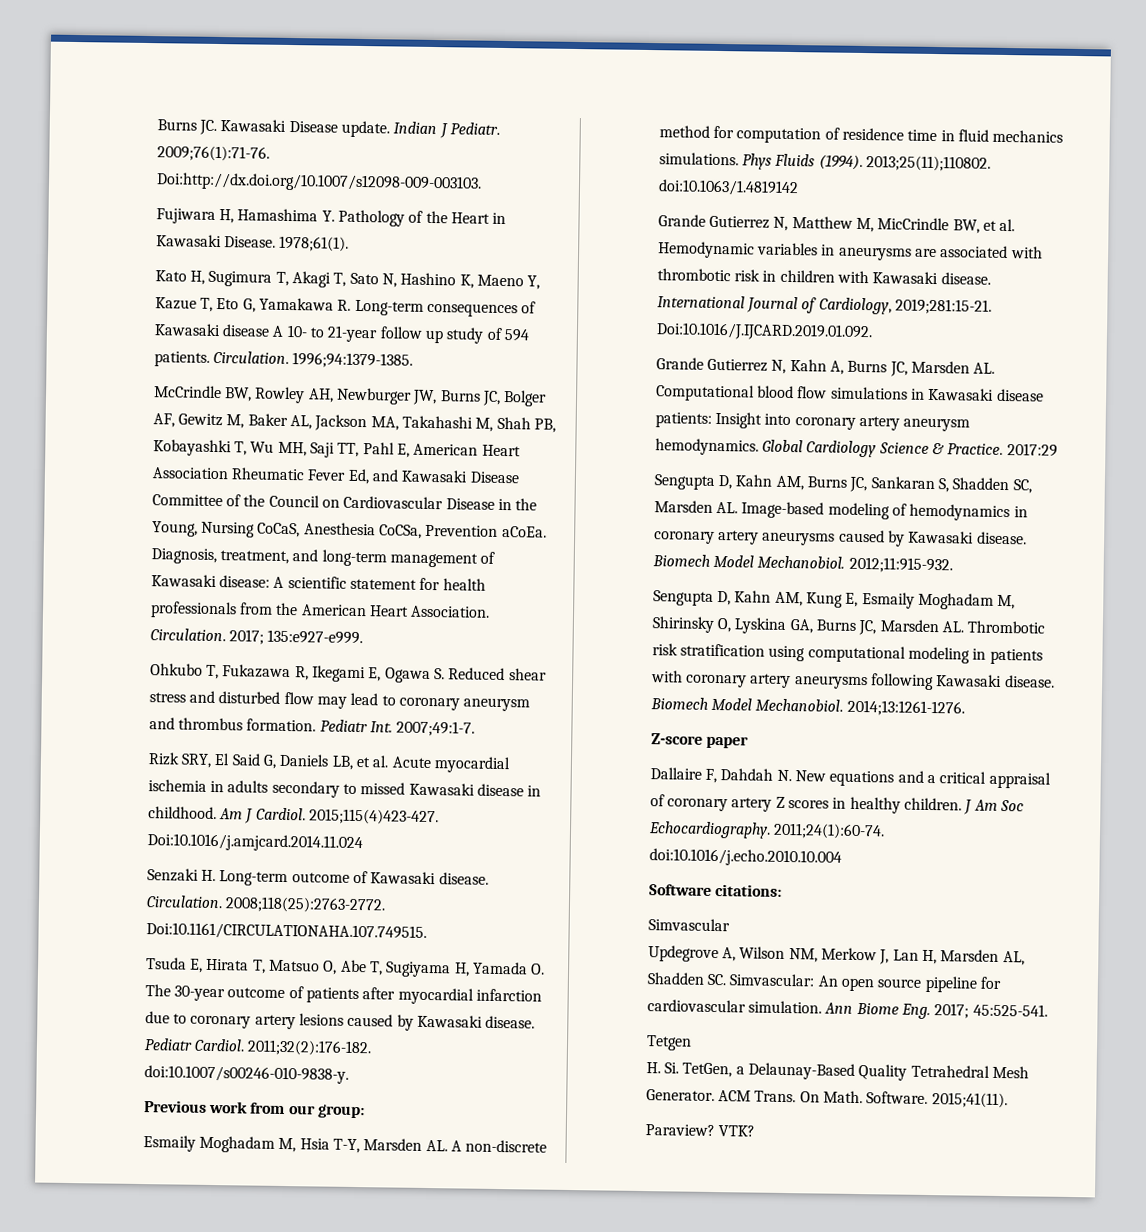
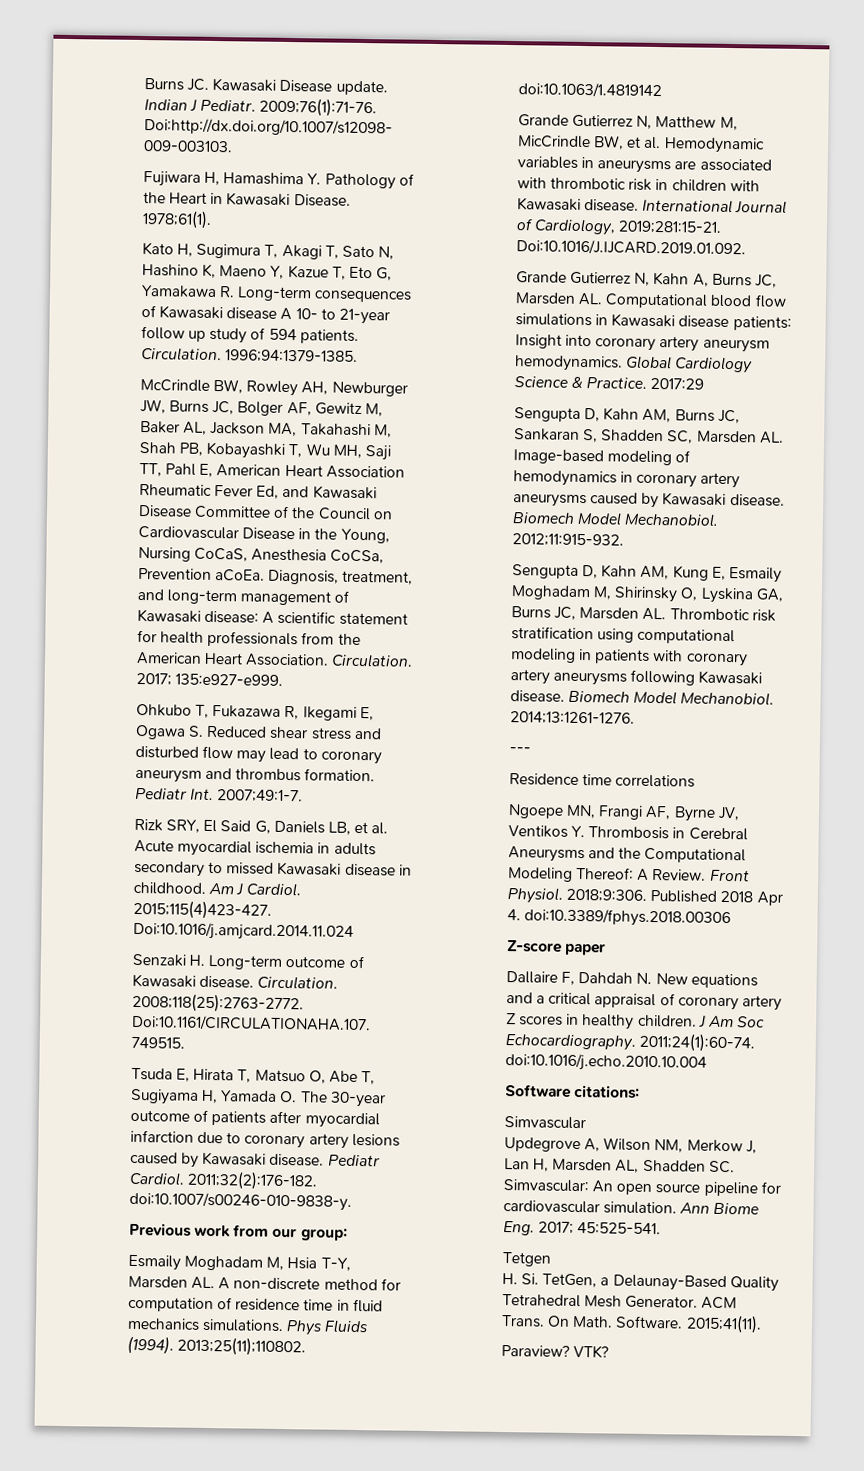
+ ---
+ Residence time correlations
+ Ngoepe MN, Frangi AF, Byrne JV, Ventikos Y. Thrombosis in Cerebral Aneurysms and the Computational Modeling Thereof: A Review. Front Physiol. 2018;9:306. Published 2018 Apr 4. doi:10.3389/fphys.2018.00306

